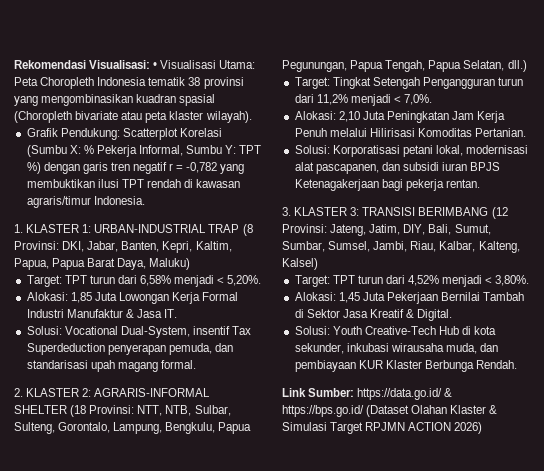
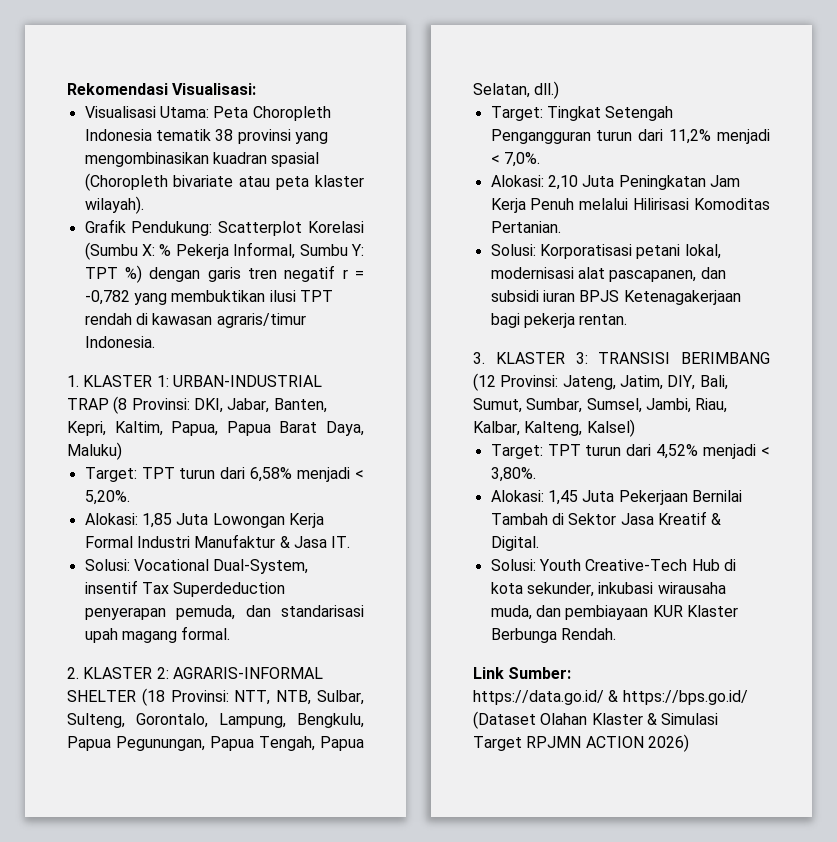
- Rekomendasi Visualisasi: • Visualisasi Utama: Peta Choropleth Indonesia tematik 38 provinsi yang mengombinasikan kuadran spasial (Choropleth bivariate atau peta klaster wilayah).
+ Rekomendasi Visualisasi:
+ Visualisasi Utama: Peta Choropleth Indonesia tematik 38 provinsi yang mengombinasikan kuadran spasial (Choropleth bivariate atau peta klaster wilayah).
- Link Sumber: https://data.go.id/ & https://bps.go.id/ (Dataset Olahan Klaster & Simulasi Target RPJMN ACTION 2026)
+ Link Sumber:
+ https://data.go.id/ & https://bps.go.id/ (Dataset Olahan Klaster & Simulasi Target RPJMN ACTION 2026)

